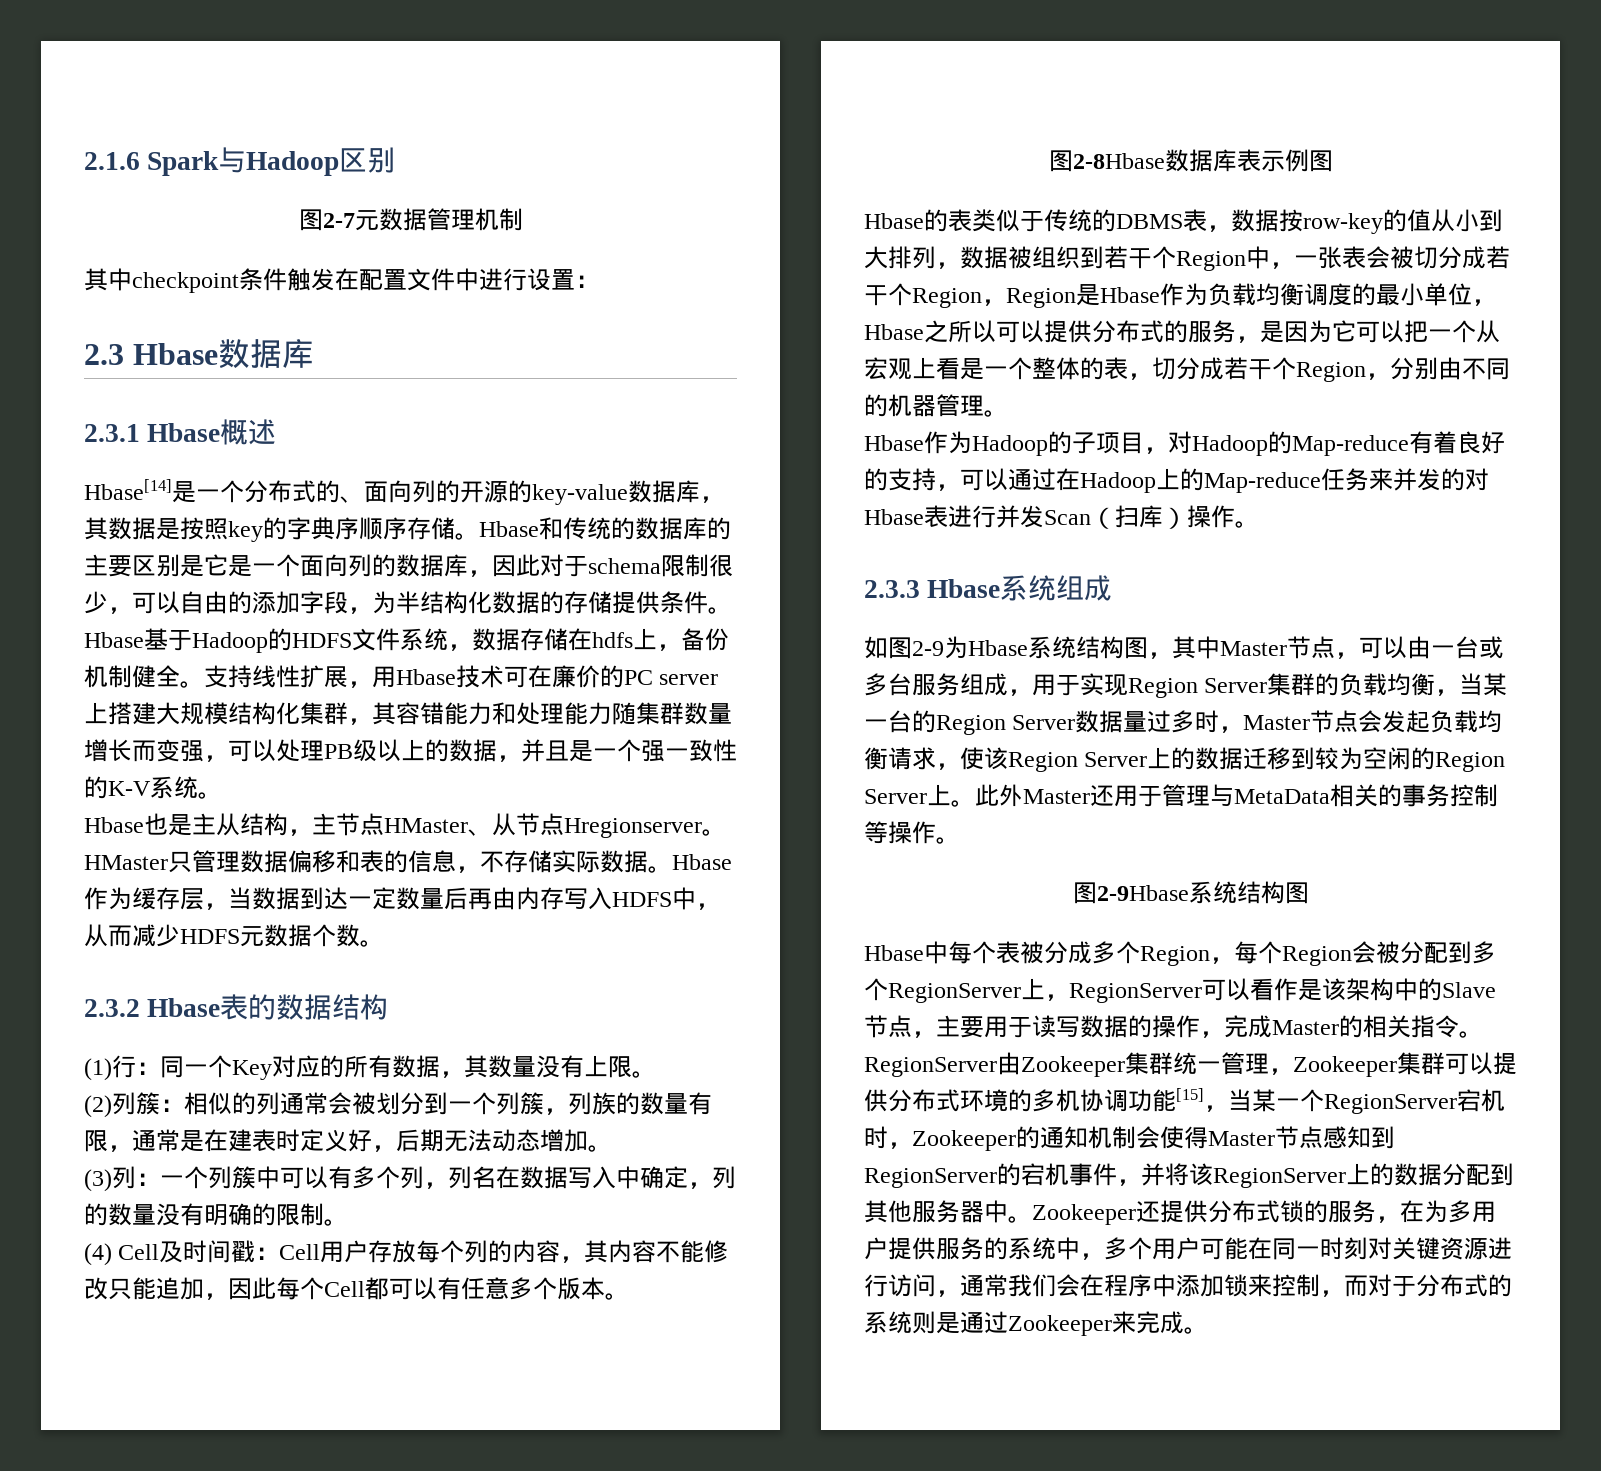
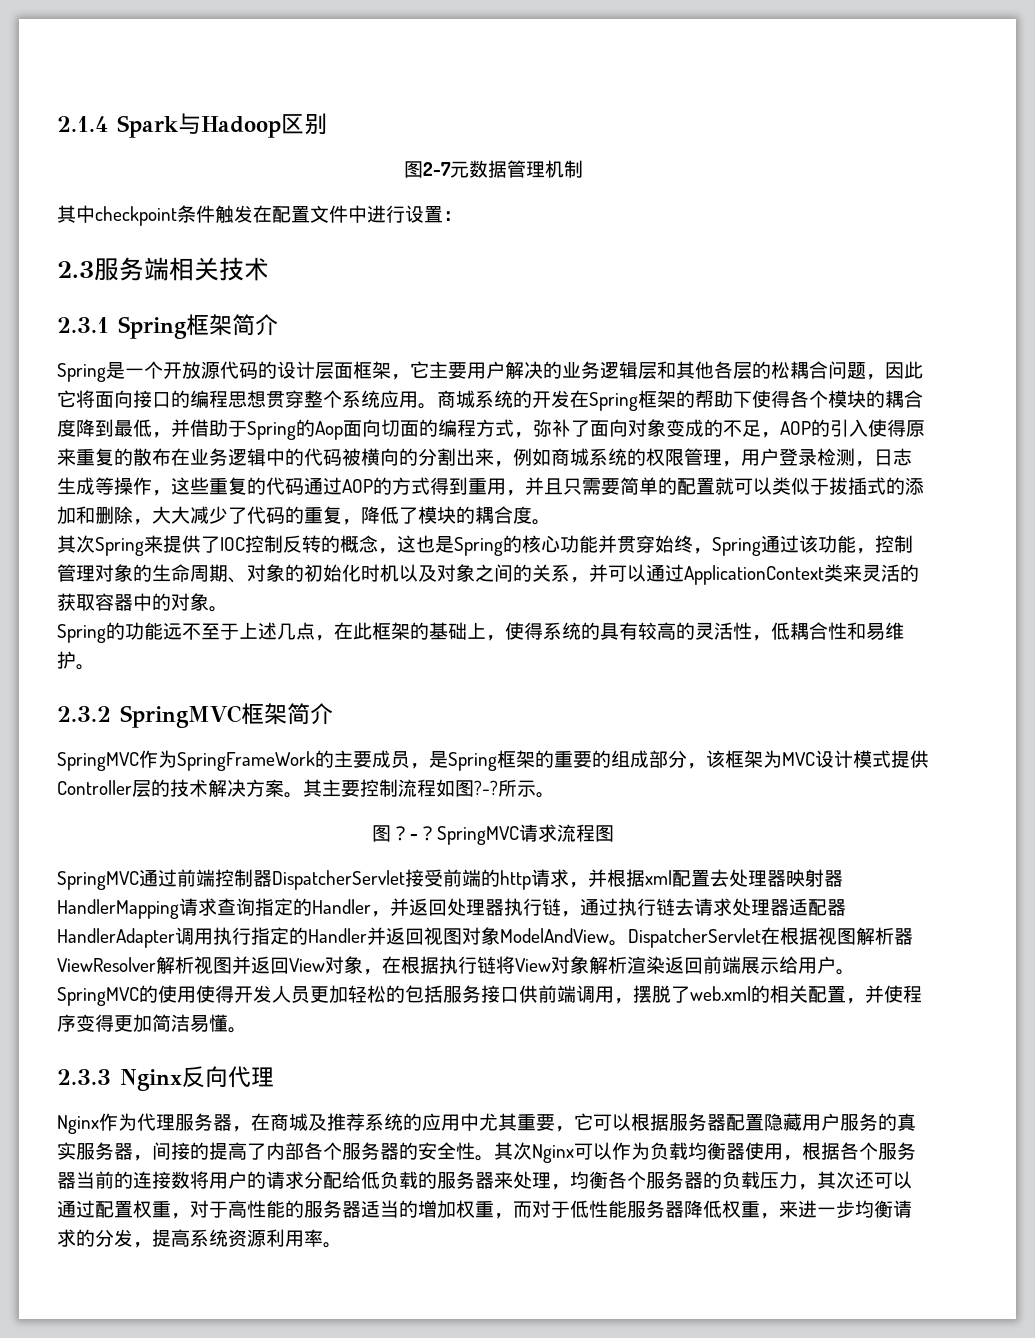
- 2.1.6 Spark与Hadoop区别
+ 2.1.4 Spark与Hadoop区别
- 2.3 Hbase数据库
- 2.3.1 Hbase概述
- Hbase[14]是一个分布式的、面向列的开源的key-value数据库，其数据是按照key的字典序顺序存储。Hbase和传统的数据库的主要区别是它是一个面向列的数据库，因此对于schema限制很少，可以自由的添加字段，为半结构化数据的存储提供条件。Hbase基于Hadoop的HDFS文件系统，数据存储在hdfs上，备份机制健全。支持线性扩展，用Hbase技术可在廉价的PC server上搭建大规模结构化集群，其容错能力和处理能力随集群数量增长而变强，可以处理PB级以上的数据，并且是一个强一致性的K-V系统。
- Hbase也是主从结构，主节点HMaster、从节点Hregionserver。HMaster只管理数据偏移和表的信息，不存储实际数据。Hbase作为缓存层，当数据到达一定数量后再由内存写入HDFS中，从而减少HDFS元数据个数。
- 2.3.2 Hbase表的数据结构
- (1)行：同一个Key对应的所有数据，其数量没有上限。
- (2)列簇：相似的列通常会被划分到一个列簇，列族的数量有限，通常是在建表时定义好，后期无法动态增加。
- (3)列：一个列簇中可以有多个列，列名在数据写入中确定，列的数量没有明确的限制。
- (4) Cell及时间戳：Cell用户存放每个列的内容，其内容不能修改只能追加，因此每个Cell都可以有任意多个版本。
- 图2-8Hbase数据库表示例图
- Hbase的表类似于传统的DBMS表，数据按row-key的值从小到大排列，数据被组织到若干个Region中，一张表会被切分成若干个Region，Region是Hbase作为负载均衡调度的最小单位，Hbase之所以可以提供分布式的服务，是因为它可以把一个从宏观上看是一个整体的表，切分成若干个Region，分别由不同的机器管理。
- Hbase作为Hadoop的子项目，对Hadoop的Map-reduce有着良好的支持，可以通过在Hadoop上的Map-reduce任务来并发的对Hbase表进行并发Scan（扫库）操作。
- 2.3.3 Hbase系统组成
- 如图2-9为Hbase系统结构图，其中Master节点，可以由一台或多台服务组成，用于实现Region Server集群的负载均衡，当某一台的Region Server数据量过多时，Master节点会发起负载均衡请求，使该Region Server上的数据迁移到较为空闲的Region Server上。此外Master还用于管理与MetaData相关的事务控制等操作。
- 图2-9Hbase系统结构图
- Hbase中每个表被分成多个Region，每个Region会被分配到多个RegionServer上，RegionServer可以看作是该架构中的Slave节点，主要用于读写数据的操作，完成Master的相关指令。RegionServer由Zookeeper集群统一管理，Zookeeper集群可以提供分布式环境的多机协调功能[15]，当某一个RegionServer宕机时，Zookeeper的通知机制会使得Master节点感知到RegionServer的宕机事件，并将该RegionServer上的数据分配到其他服务器中。Zookeeper还提供分布式锁的服务，在为多用户提供服务的系统中，多个用户可能在同一时刻对关键资源进行访问，通常我们会在程序中添加锁来控制，而对于分布式的系统则是通过Zookeeper来完成。
+ 2.3服务端相关技术
+ 2.3.1 Spring框架简介
+ Spring是一个开放源代码的设计层面框架，它主要用户解决的业务逻辑层和其他各层的松耦合问题，因此它将面向接口的编程思想贯穿整个系统应用。商城系统的开发在Spring框架的帮助下使得各个模块的耦合度降到最低，并借助于Spring的Aop面向切面的编程方式，弥补了面向对象变成的不足，AOP的引入使得原来重复的散布在业务逻辑中的代码被横向的分割出来，例如商城系统的权限管理，用户登录检测，日志生成等操作，这些重复的代码通过AOP的方式得到重用，并且只需要简单的配置就可以类似于拔插式的添加和删除，大大减少了代码的重复，降低了模块的耦合度。
+ 其次Spring来提供了IOC控制反转的概念，这也是Spring的核心功能并贯穿始终，Spring通过该功能，控制管理对象的生命周期、对象的初始化时机以及对象之间的关系，并可以通过ApplicationContext类来灵活的获取容器中的对象。
+ Spring的功能远不至于上述几点，在此框架的基础上，使得系统的具有较高的灵活性，低耦合性和易维护。
+ 2.3.2 SpringMVC框架简介
+ SpringMVC作为SpringFrameWork的主要成员，是Spring框架的重要的组成部分，该框架为MVC设计模式提供Controller层的技术解决方案。其主要控制流程如图?-?所示。
+ 图？-？SpringMVC请求流程图
+ SpringMVC通过前端控制器DispatcherServlet接受前端的http请求，并根据xml配置去处理器映射器HandlerMapping请求查询指定的Handler，并返回处理器执行链，通过执行链去请求处理器适配器HandlerAdapter调用执行指定的Handler并返回视图对象ModelAndView。DispatcherServlet在根据视图解析器ViewResolver解析视图并返回View对象，在根据执行链将View对象解析渲染返回前端展示给用户。SpringMVC的使用使得开发人员更加轻松的包括服务接口供前端调用，摆脱了web.xml的相关配置，并使程序变得更加简洁易懂。
+ 2.3.3 Nginx反向代理
+ Nginx作为代理服务器，在商城及推荐系统的应用中尤其重要，它可以根据服务器配置隐藏用户服务的真实服务器，间接的提高了内部各个服务器的安全性。其次Nginx可以作为负载均衡器使用，根据各个服务器当前的连接数将用户的请求分配给低负载的服务器来处理，均衡各个服务器的负载压力，其次还可以通过配置权重，对于高性能的服务器适当的增加权重，而对于低性能服务器降低权重，来进一步均衡请求的分发，提高系统资源利用率。

